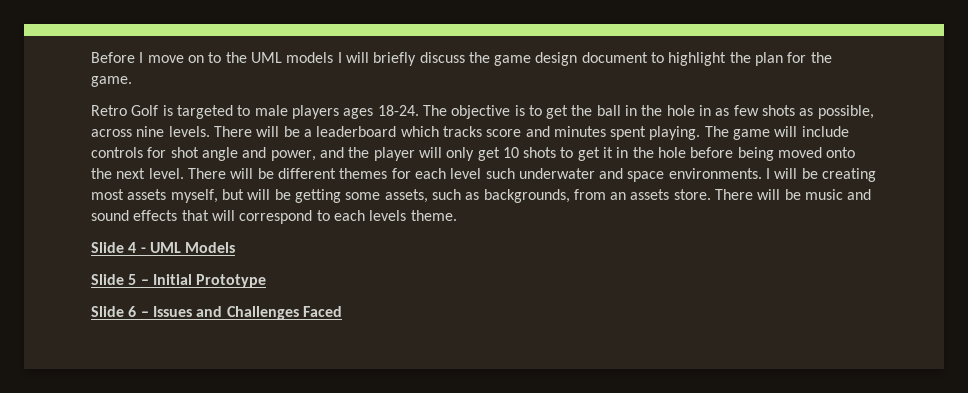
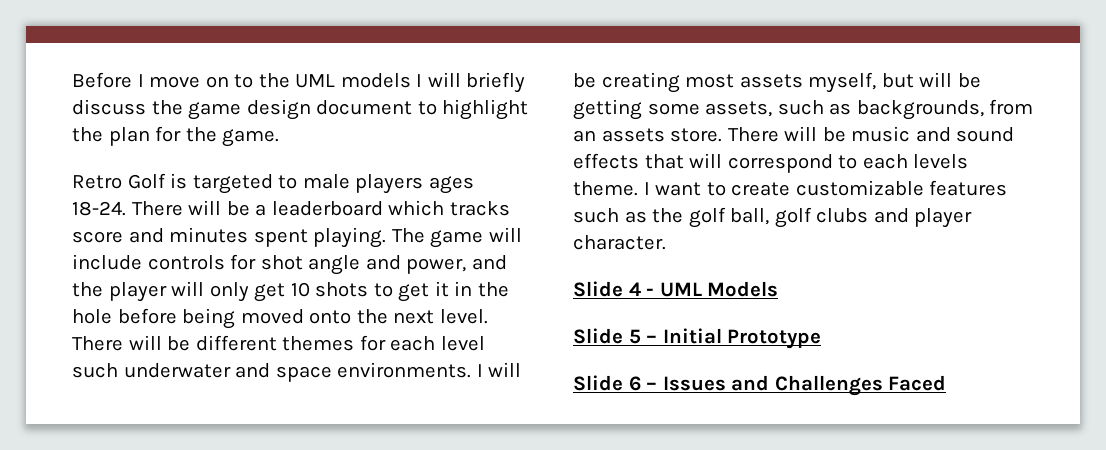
- The objective is to get the ball in the hole in as few shots as possible, across nine levels.
+ I want to create customizable features such as the golf ball, golf clubs and player character.

